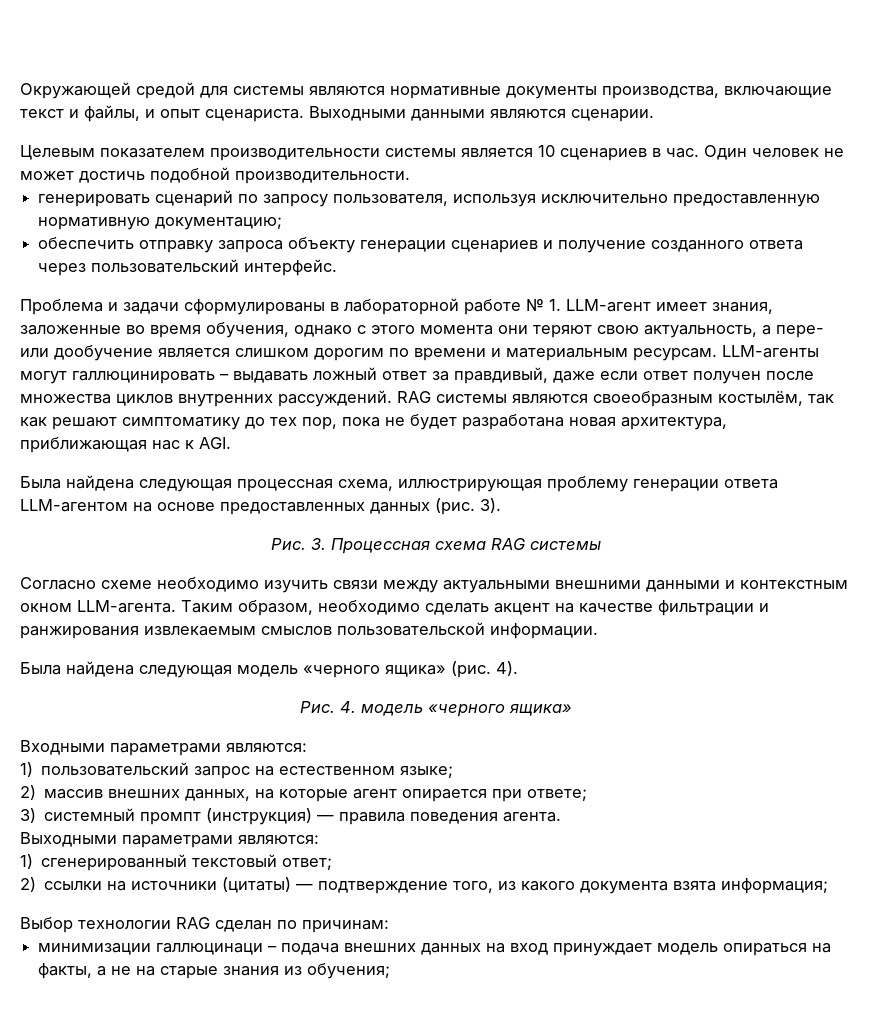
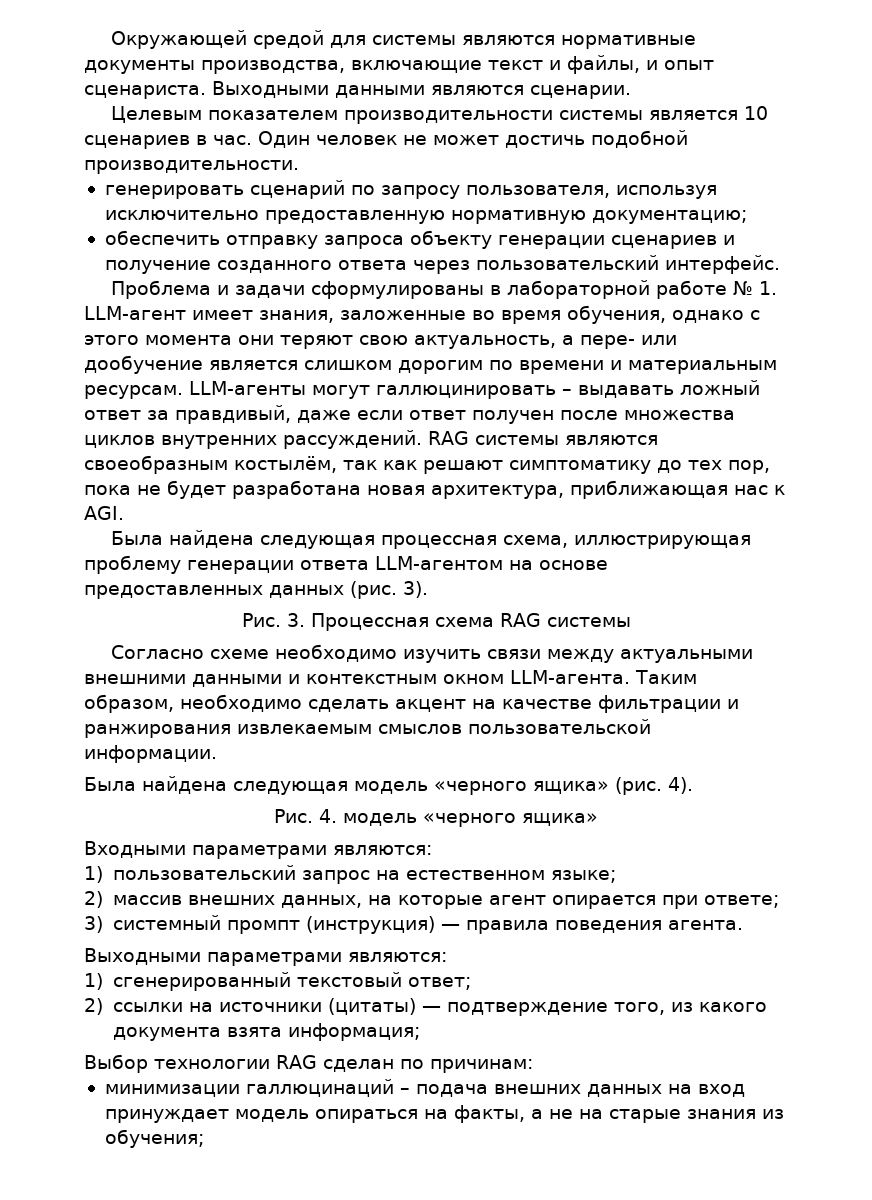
- минимизации галлюцинаци – подача внешних данных на вход принуждает модель опираться на факты, а не на старые знания из обучения;
+ минимизации галлюцинаций – подача внешних данных на вход принуждает модель опираться на факты, а не на старые знания из обучения;

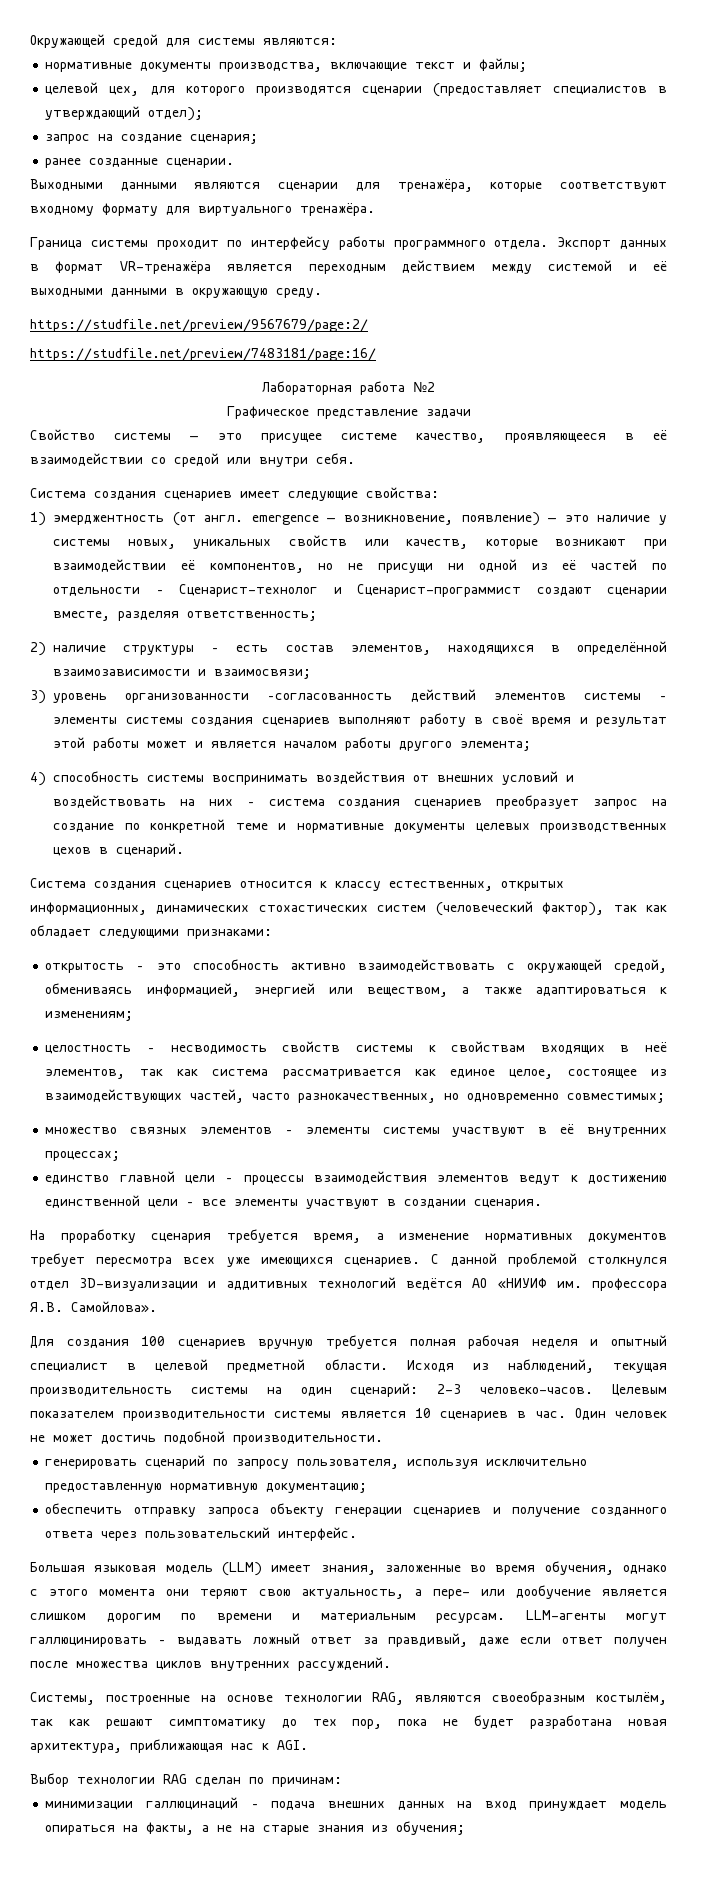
- Окружающей средой для системы являются нормативные документы производства, включающие текст и файлы, и опыт сценариста. Выходными данными являются сценарии.
- Целевым показателем производительности системы является 10 сценариев в час.
+ Окружающей средой для системы являются:
+ нормативные документы производства, включающие текст и файлы;
+ целевой цех, для которого производятся сценарии (предоставляет специалистов в утверждающий отдел);
+ запрос на создание сценария;
+ ранее созданные сценарии.
+ Выходными данными являются сценарии для тренажёра, которые соответствуют входному формату для виртуального тренажёра.
+ Граница системы проходит по интерфейсу работы программного отдела. Экспорт данных в формат VR-тренажёра является переходным действием между системой и её выходными данными в окружающую среду.
+ https://studfile.net/preview/9567679/page:2/
+ https://studfile.net/preview/7483181/page:16/
+ Лабораторная работа №2
+ Графическое представление задачи
+ Свойство системы — это присущее системе качество, проявляющееся в её взаимодействии со средой или внутри себя.
+ Система создания сценариев имеет следующие свойства:
+ 1) эмерджентность (от англ. emergence — возникновение, появление) — это наличие у системы новых, уникальных свойств или качеств, которые возникают при взаимодействии её компонентов, но не присущи ни одной из её частей по отдельности – Сценарист-технолог и Сценарист-программист создают сценарии вместе, разделяя ответственность;
+ 2) наличие структуры – есть состав элементов, находящихся в определённой взаимозависимости и взаимосвязи;
+ 3) уровень организованности –согласованность действий элементов системы – элементы системы создания сценариев выполняют работу в своё время и результат этой работы может и является началом работы другого элемента;
+ 4) способность системы воспринимать воздействия от внешних условий и воздействовать на них – система создания сценариев преобразует запрос на создание по конкретной теме и нормативные документы целевых производственных цехов в сценарий.
+ Система создания сценариев относится к классу естественных, открытых информационных, динамических стохастических систем (человеческий фактор), так как обладает следующими признаками:
+ открытость – это способность активно взаимодействовать с окружающей средой, обмениваясь информацией, энергией или веществом, а также адаптироваться к изменениям;
+ целостность – несводимость свойств системы к свойствам входящих в неё элементов, так как система рассматривается как единое целое, состоящее из взаимодействующих частей, часто разнокачественных, но одновременно совместимых;
+ множество связных элементов – элементы системы участвуют в её внутренних процессах;
+ единство главной цели – процессы взаимодействия элементов ведут к достижению единственной цели – все элементы участвуют в создании сценария.
+ На проработку сценария требуется время, а изменение нормативных документов требует пересмотра всех уже имеющихся сценариев. С данной проблемой столкнулся отдел 3D-визуализации и аддитивных технологий ведётся АО «НИУИФ им. профессора Я.В. Самойлова».
+ Для создания 100 сценариев вручную требуется полная рабочая неделя и опытный специалист в целевой предметной области. Исходя из наблюдений, текущая производительность системы на один сценарий: 2-3 человеко-часов. Целевым показателем производительности системы является 10 сценариев в час.
- Проблема и задачи сформулированы в лабораторной работе № 1. LLM-агент имеет знания, заложенные во время обучения, однако с этого момента они теряют свою актуальность, а пере- или дообучение является слишком дорогим по времени и материальным ресурсам.
+ Большая языковая модель (LLM) имеет знания, заложенные во время обучения, однако с этого момента они теряют свою актуальность, а пере- или дообучение является слишком дорогим по времени и материальным ресурсам.
- LLM-агенты могут галлюцинировать – выдавать ложный ответ за правдивый, даже если ответ получен после множества циклов внутренних рассуждений. RAG системы являются своеобразным костылём, так как решают симптоматику до тех пор, пока не будет разработана новая архитектура, приближающая нас к AGI.
+ LLM-агенты могут галлюцинировать – выдавать ложный ответ за правдивый, даже если ответ получен после множества циклов внутренних рассуждений.
+ Системы, построенные на основе технологии RAG, являются своеобразным костылём, так как решают симптоматику до тех пор, пока не будет разработана новая архитектура, приближающая нас к AGI.
- Была найдена следующая процессная схема, иллюстрирующая проблему генерации ответа LLM-агентом на основе предоставленных данных (рис. 3).
- Рис. 3. Процессная схема RAG системы
- Согласно схеме необходимо изучить связи между актуальными внешними данными и контекстным окном LLM-агента. Таким образом, необходимо сделать акцент на качестве фильтрации и ранжирования извлекаемым смыслов пользовательской информации.
- Была найдена следующая модель «черного ящика» (рис. 4).
- Рис. 4. модель «черного ящика»
- Входными параметрами являются:
- 1) пользовательский запрос на естественном языке;
- 2) массив внешних данных, на которые агент опирается при ответе;
- 3) системный промпт (инструкция) — правила поведения агента.
- Выходными параметрами являются:
- 1) сгенерированный текстовый ответ;
- 2) ссылки на источники (цитаты) — подтверждение того, из какого документа взята информация;

